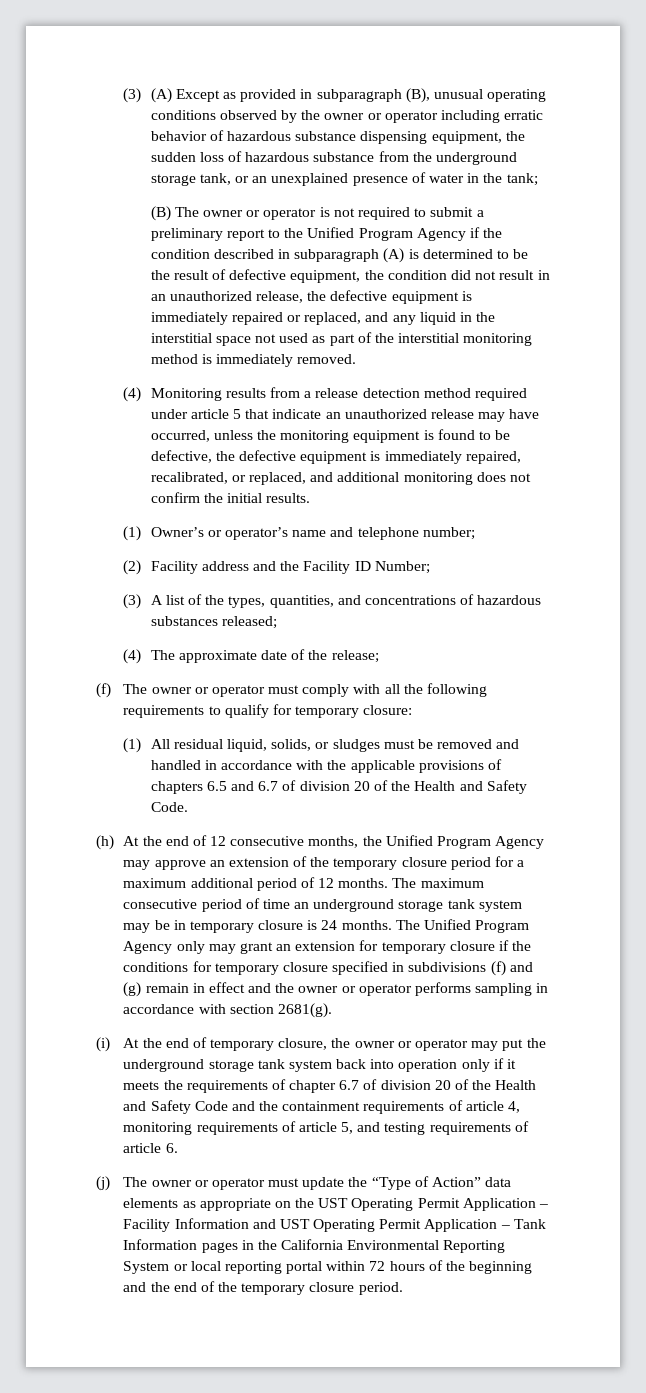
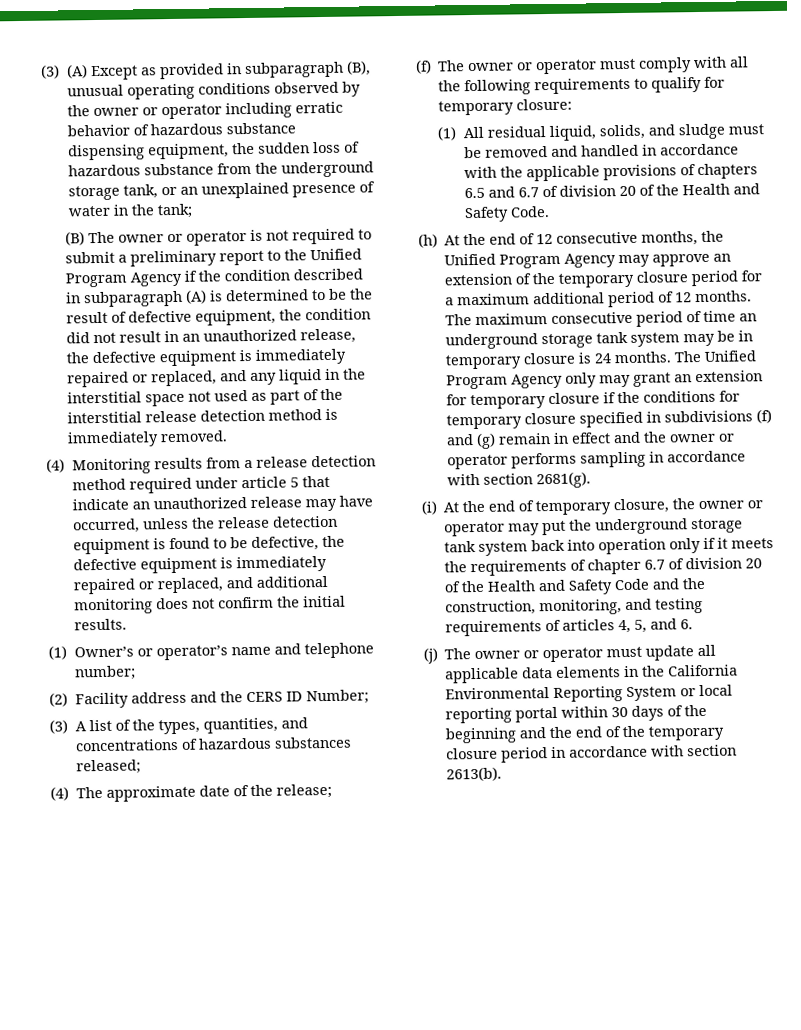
- (B) The owner or operator is not required to submit a preliminary report to the Unified Program Agency if the condition described in subparagraph (A) is determined to be the result of defective equipment, the condition did not result in an unauthorized release, the defective equipment is immediately repaired or replaced, and any liquid in the interstitial space not used as part of the interstitial monitoring method is immediately removed.
+ (B) The owner or operator is not required to submit a preliminary report to the Unified Program Agency if the condition described in subparagraph (A) is determined to be the result of defective equipment, the condition did not result in an unauthorized release, the defective equipment is immediately repaired or replaced, and any liquid in the interstitial space not used as part of the interstitial release detection method is immediately removed.
- (4) Monitoring results from a release detection method required under article 5 that indicate an unauthorized release may have occurred, unless the monitoring equipment is found to be defective, the defective equipment is immediately repaired, recalibrated, or replaced, and additional monitoring does not confirm the initial results.
+ (4) Monitoring results from a release detection method required under article 5 that indicate an unauthorized release may have occurred, unless the release detection equipment is found to be defective, the defective equipment is immediately repaired or replaced, and additional monitoring does not confirm the initial results.
- (2) Facility address and the Facility ID Number;
+ (2) Facility address and the CERS ID Number;
- (1) All residual liquid, solids, or sludges must be removed and handled in accordance with the applicable provisions of chapters 6.5 and 6.7 of division 20 of the Health and Safety Code.
+ (1) All residual liquid, solids, and sludge must be removed and handled in accordance with the applicable provisions of chapters 6.5 and 6.7 of division 20 of the Health and Safety Code.
- (i) At the end of temporary closure, the owner or operator may put the underground storage tank system back into operation only if it meets the requirements of chapter 6.7 of division 20 of the Health and Safety Code and the containment requirements of article 4, monitoring requirements of article 5, and testing requirements of article 6.
+ (i) At the end of temporary closure, the owner or operator may put the underground storage tank system back into operation only if it meets the requirements of chapter 6.7 of division 20 of the Health and Safety Code and the construction, monitoring, and testing requirements of articles 4, 5, and 6.
- (j) The owner or operator must update the “Type of Action” data elements as appropriate on the UST Operating Permit Application – Facility Information and UST Operating Permit Application – Tank Information pages in the California Environmental Reporting System or local reporting portal within 72 hours of the beginning and the end of the temporary closure period.
+ (j) The owner or operator must update all applicable data elements in the California Environmental Reporting System or local reporting portal within 30 days of the beginning and the end of the temporary closure period in accordance with section 2613(b).

